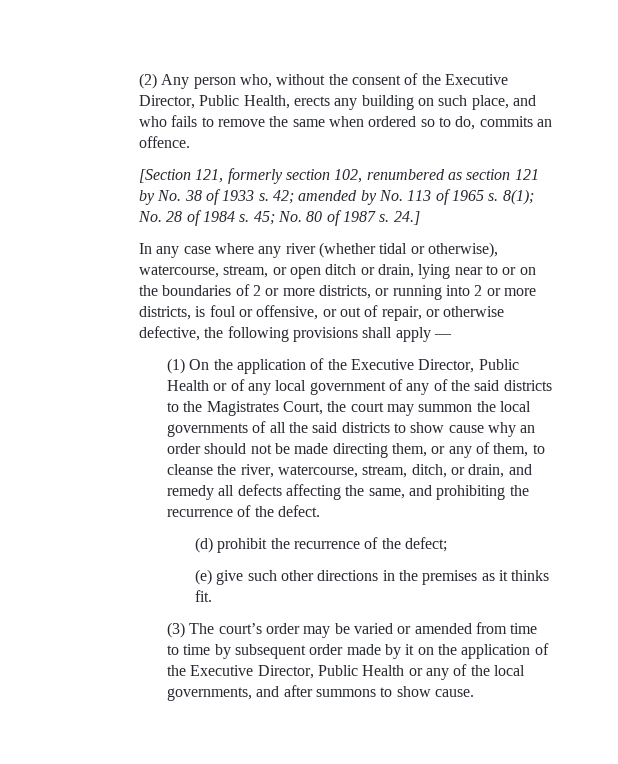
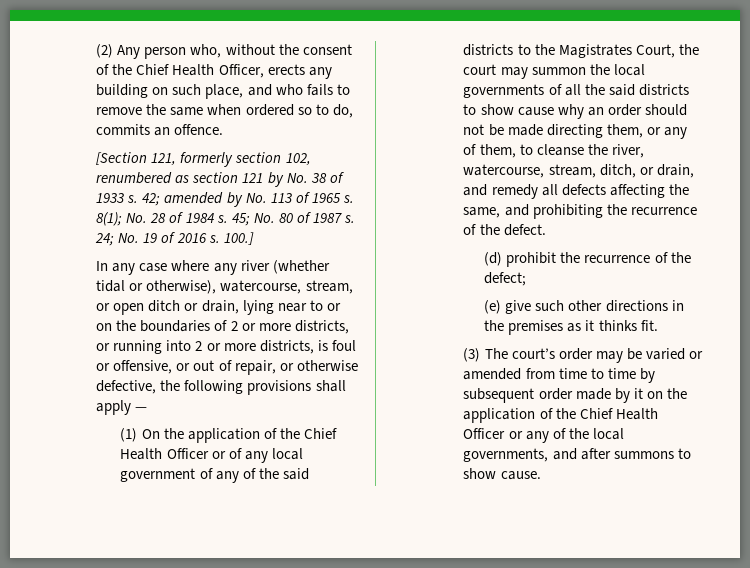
- (2) Any person who, without the consent of the Executive Director, Public Health, erects any building on such place, and who fails to remove the same when ordered so to do, commits an offence.
+ (2) Any person who, without the consent of the Chief Health Officer, erects any building on such place, and who fails to remove the same when ordered so to do, commits an offence.
- 24.]
+ 24; No. 19 of 2016 s. 100.]
- (1) On the application of the Executive Director, Public Health or of any local government of any of the said districts to the Magistrates Court, the court may summon the local governments of all the said districts to show cause why an order should not be made directing them, or any of them, to cleanse the river, watercourse, stream, ditch, or drain, and remedy all defects affecting the same, and prohibiting the recurrence of the defect.
+ (1) On the application of the Chief Health Officer or of any local government of any of the said districts to the Magistrates Court, the court may summon the local governments of all the said districts to show cause why an order should not be made directing them, or any of them, to cleanse the river, watercourse, stream, ditch, or drain, and remedy all defects affecting the same, and prohibiting the recurrence of the defect.
- (3) The court’s order may be varied or amended from time to time by subsequent order made by it on the application of the Executive Director, Public Health or any of the local governments, and after summons to show cause.
+ (3) The court’s order may be varied or amended from time to time by subsequent order made by it on the application of the Chief Health Officer or any of the local governments, and after summons to show cause.

